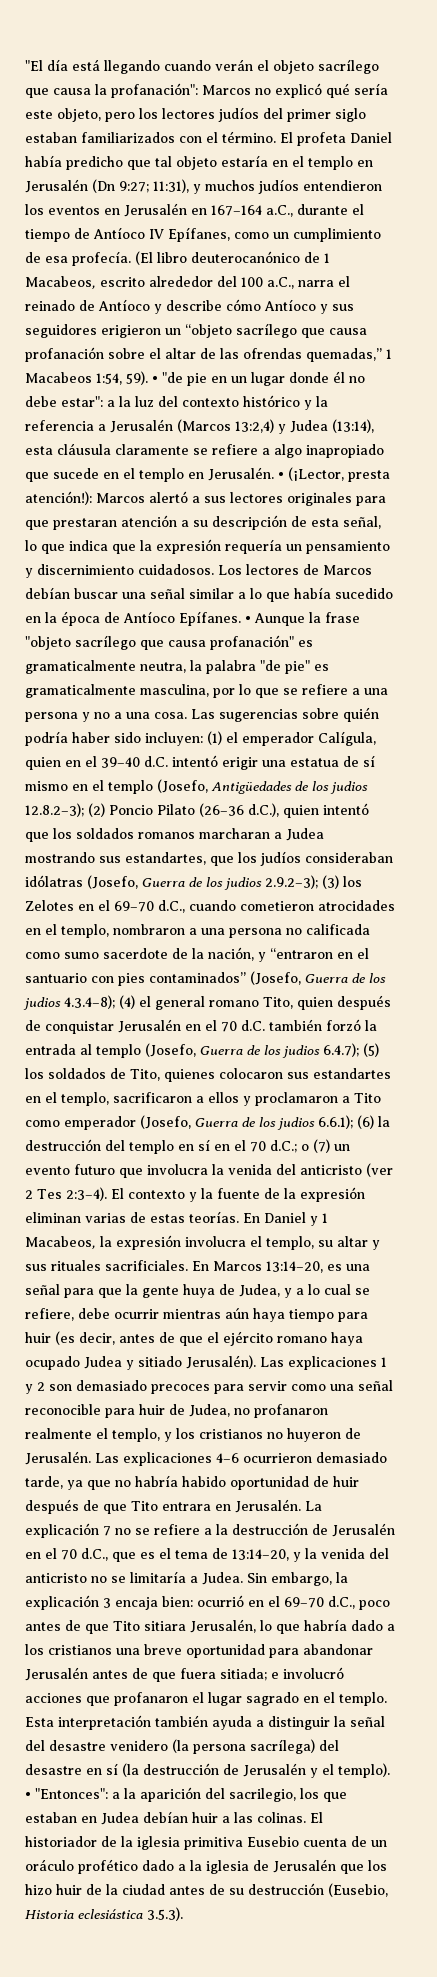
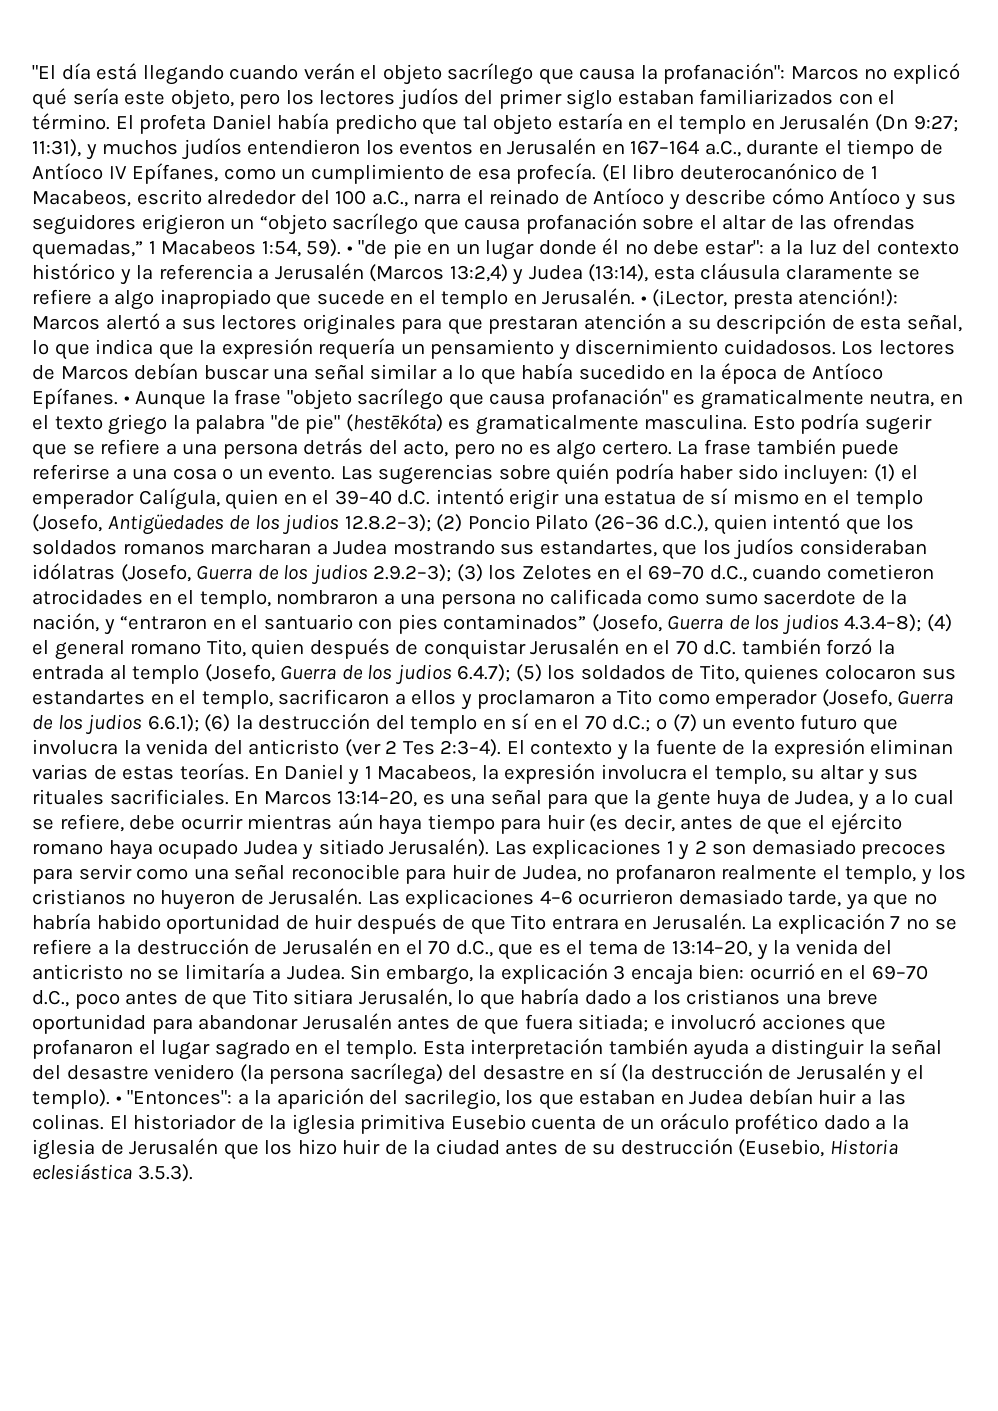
- • Aunque la frase "objeto sacrílego que causa profanación" es gramaticalmente neutra, la palabra "de pie" es gramaticalmente masculina, por lo que se refiere a una persona y no a una cosa.
+ • Aunque la frase "objeto sacrílego que causa profanación" es gramaticalmente neutra, en el texto griego la palabra "de pie" (hestēkóta) es gramaticalmente masculina. Esto podría sugerir que se refiere a una persona detrás del acto, pero no es algo certero. La frase también puede referirse a una cosa o un evento.

